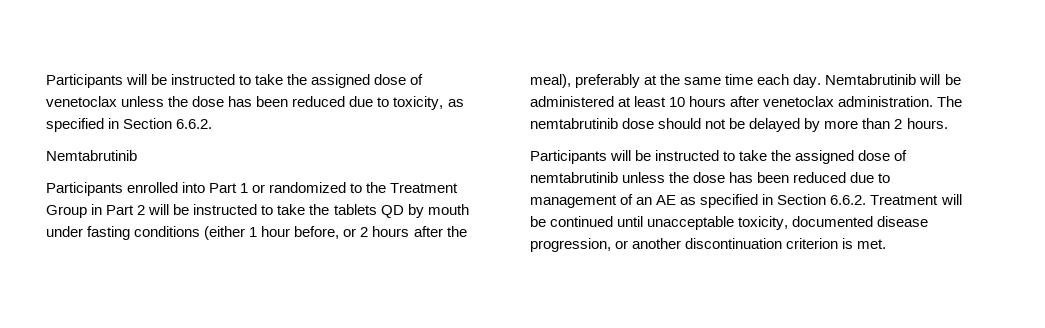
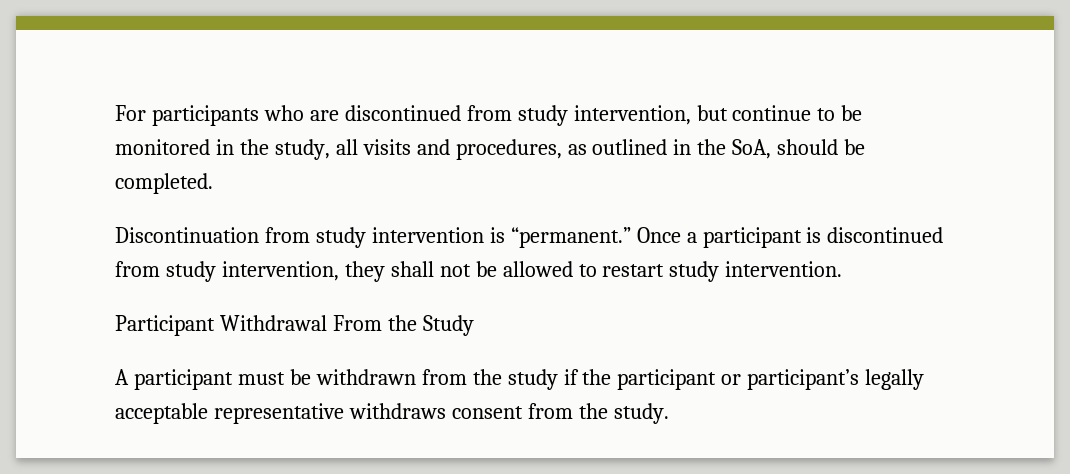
- Participants will be instructed to take the assigned dose of venetoclax unless the dose has been reduced due to toxicity, as specified in Section 6.6.2.
- Nemtabrutinib
- Participants enrolled into Part 1 or randomized to the Treatment Group in Part 2 will be instructed to take the tablets QD by mouth under fasting conditions (either 1 hour before, or 2 hours after the meal), preferably at the same time each day. Nemtabrutinib will be administered at least 10 hours after venetoclax administration. The nemtabrutinib dose should not be delayed by more than 2 hours.
- Participants will be instructed to take the assigned dose of nemtabrutinib unless the dose has been reduced due to management of an AE as specified in Section 6.6.2. Treatment will be continued until unacceptable toxicity, documented disease progression, or another discontinuation criterion is met.
+ For participants who are discontinued from study intervention, but continue to be monitored in the study, all visits and procedures, as outlined in the SoA, should be completed.
+ Discontinuation from study intervention is “permanent.” Once a participant is discontinued from study intervention, they shall not be allowed to restart study intervention.
+ Participant Withdrawal From the Study
+ A participant must be withdrawn from the study if the participant or participant’s legally acceptable representative withdraws consent from the study.

